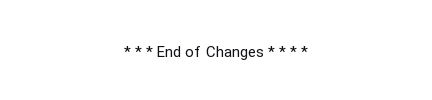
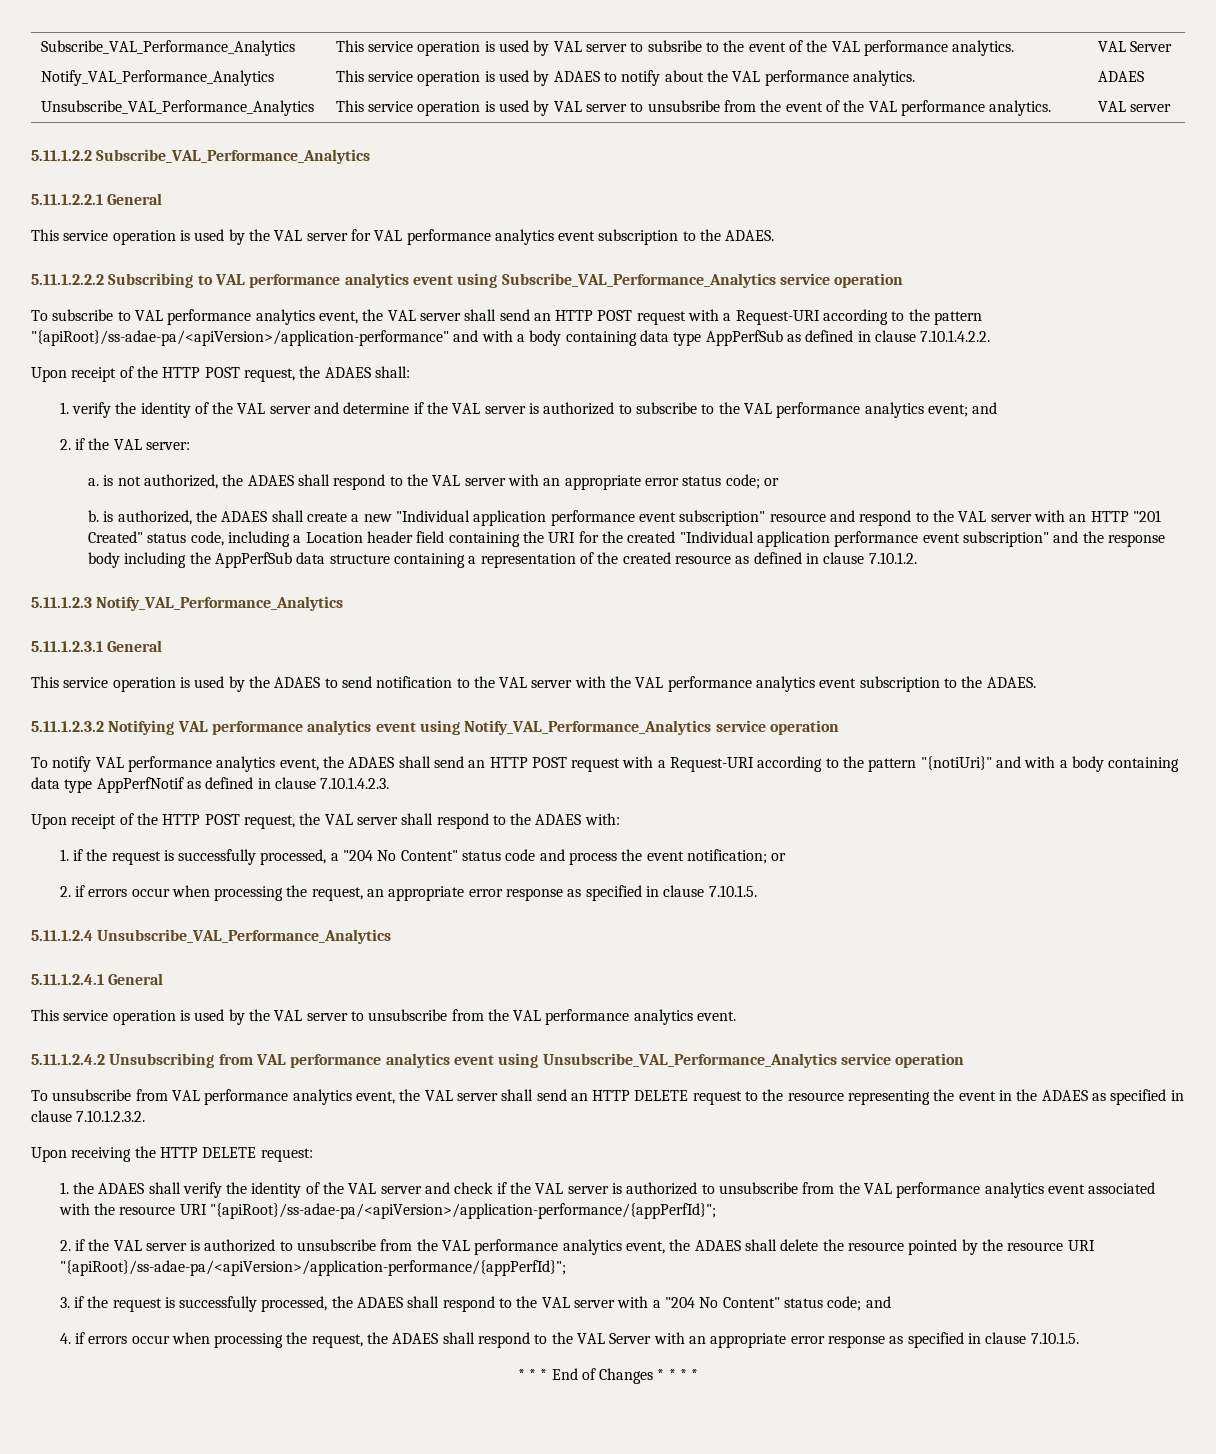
+ Subscribe_VAL_Performance_Analytics | This service operation is used by VAL server to subsribe to the event of the VAL performance analytics. | VAL Server
+ Notify_VAL_Performance_Analytics | This service operation is used by ADAES to notify about the VAL performance analytics. | ADAES
+ Unsubscribe_VAL_Performance_Analytics | This service operation is used by VAL server to unsubsribe from the event of the VAL performance analytics. | VAL server
+ 5.11.1.2.2 Subscribe_VAL_Performance_Analytics
+ 5.11.1.2.2.1 General
+ This service operation is used by the VAL server for VAL performance analytics event subscription to the ADAES.
+ 5.11.1.2.2.2 Subscribing to VAL performance analytics event using Subscribe_VAL_Performance_Analytics service operation
+ To subscribe to VAL performance analytics event, the VAL server shall send an HTTP POST request with a Request-URI according to the pattern "{apiRoot}/ss-adae-pa/<apiVersion>/application-performance" and with a body containing data type AppPerfSub as defined in clause 7.10.1.4.2.2.
+ Upon receipt of the HTTP POST request, the ADAES shall:
+ 1. verify the identity of the VAL server and determine if the VAL server is authorized to subscribe to the VAL performance analytics event; and
+ 2. if the VAL server:
+ a. is not authorized, the ADAES shall respond to the VAL server with an appropriate error status code; or
+ b. is authorized, the ADAES shall create a new "Individual application performance event subscription" resource and respond to the VAL server with an HTTP "201 Created" status code, including a Location header field containing the URI for the created "Individual application performance event subscription" and the response body including the AppPerfSub data structure containing a representation of the created resource as defined in clause 7.10.1.2.
+ 5.11.1.2.3 Notify_VAL_Performance_Analytics
+ 5.11.1.2.3.1 General
+ This service operation is used by the ADAES to send notification to the VAL server with the VAL performance analytics event subscription to the ADAES.
+ 5.11.1.2.3.2 Notifying VAL performance analytics event using Notify_VAL_Performance_Analytics service operation
+ To notify VAL performance analytics event, the ADAES shall send an HTTP POST request with a Request-URI according to the pattern "{notiUri}" and with a body containing data type AppPerfNotif as defined in clause 7.10.1.4.2.3.
+ Upon receipt of the HTTP POST request, the VAL server shall respond to the ADAES with:
+ 1. if the request is successfully processed, a "204 No Content" status code and process the event notification; or
+ 2. if errors occur when processing the request, an appropriate error response as specified in clause 7.10.1.5.
+ 5.11.1.2.4 Unsubscribe_VAL_Performance_Analytics
+ 5.11.1.2.4.1 General
+ This service operation is used by the VAL server to unsubscribe from the VAL performance analytics event.
+ 5.11.1.2.4.2 Unsubscribing from VAL performance analytics event using Unsubscribe_VAL_Performance_Analytics service operation
+ To unsubscribe from VAL performance analytics event, the VAL server shall send an HTTP DELETE request to the resource representing the event in the ADAES as specified in clause 7.10.1.2.3.2.
+ Upon receiving the HTTP DELETE request:
+ 1. the ADAES shall verify the identity of the VAL server and check if the VAL server is authorized to unsubscribe from the VAL performance analytics event associated with the resource URI "{apiRoot}/ss-adae-pa/<apiVersion>/application-performance/{appPerfId}";
+ 2. if the VAL server is authorized to unsubscribe from the VAL performance analytics event, the ADAES shall delete the resource pointed by the resource URI "{apiRoot}/ss-adae-pa/<apiVersion>/application-performance/{appPerfId}";
+ 3. if the request is successfully processed, the ADAES shall respond to the VAL server with a "204 No Content" status code; and
+ 4. if errors occur when processing the request, the ADAES shall respond to the VAL Server with an appropriate error response as specified in clause 7.10.1.5.

